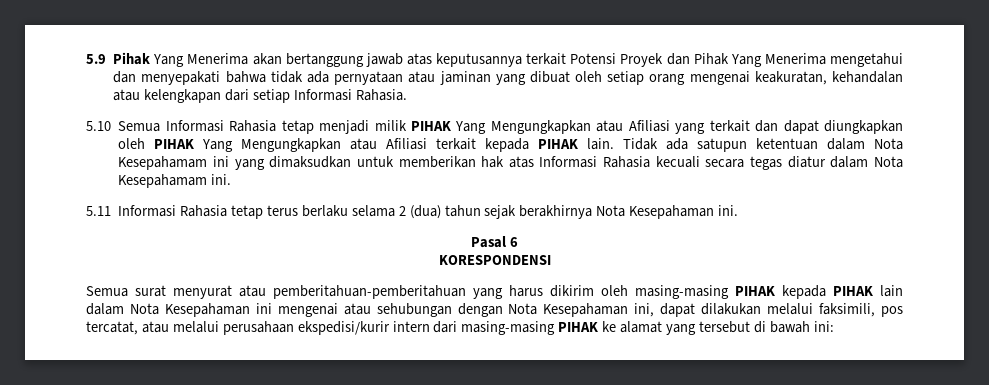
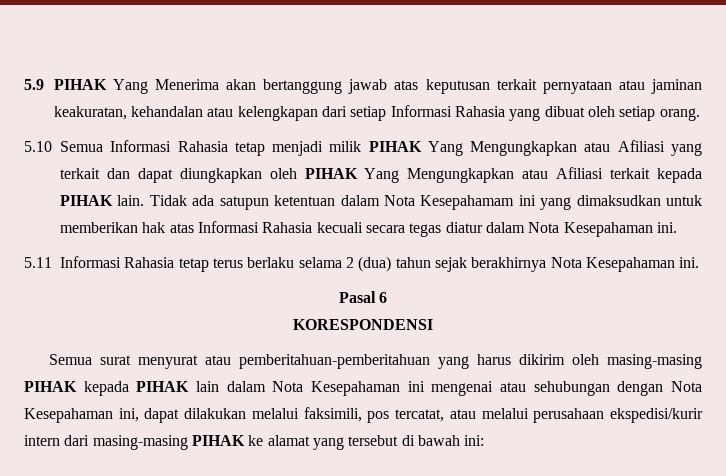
- 5.9 Pihak Yang Menerima akan bertanggung jawab atas keputusannya terkait Potensi Proyek dan Pihak Yang Menerima mengetahui dan menyepakati bahwa tidak ada pernyataan atau jaminan yang dibuat oleh setiap orang mengenai keakuratan, kehandalan atau kelengkapan dari setiap Informasi Rahasia.
+ 5.9 PIHAK Yang Menerima akan bertanggung jawab atas keputusan terkait pernyataan atau jaminan keakuratan, kehandalan atau kelengkapan dari setiap Informasi Rahasia yang dibuat oleh setiap orang.
- Tidak ada satupun ketentuan dalam Nota Kesepahamam ini yang dimaksudkan untuk memberikan hak atas Informasi Rahasia kecuali secara tegas diatur dalam Nota Kesepahamam ini.
+ Tidak ada satupun ketentuan dalam Nota Kesepahamam ini yang dimaksudkan untuk memberikan hak atas Informasi Rahasia kecuali secara tegas diatur dalam Nota Kesepahaman ini.

